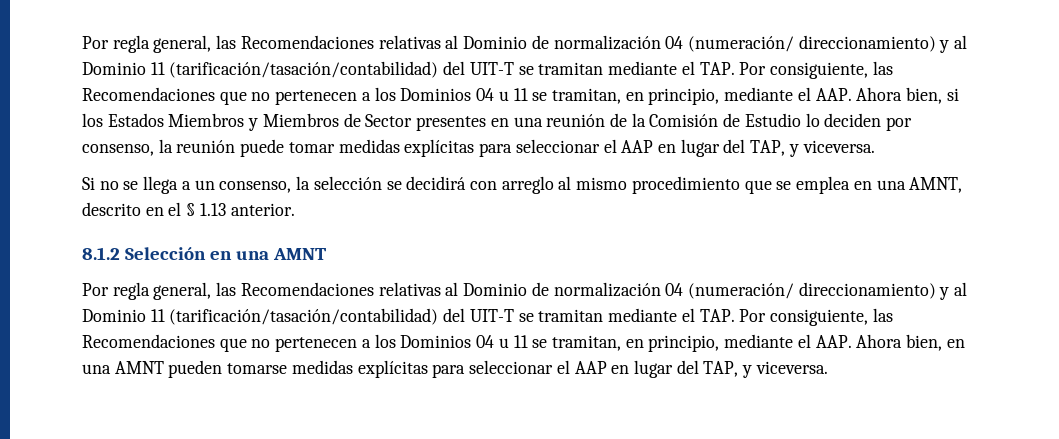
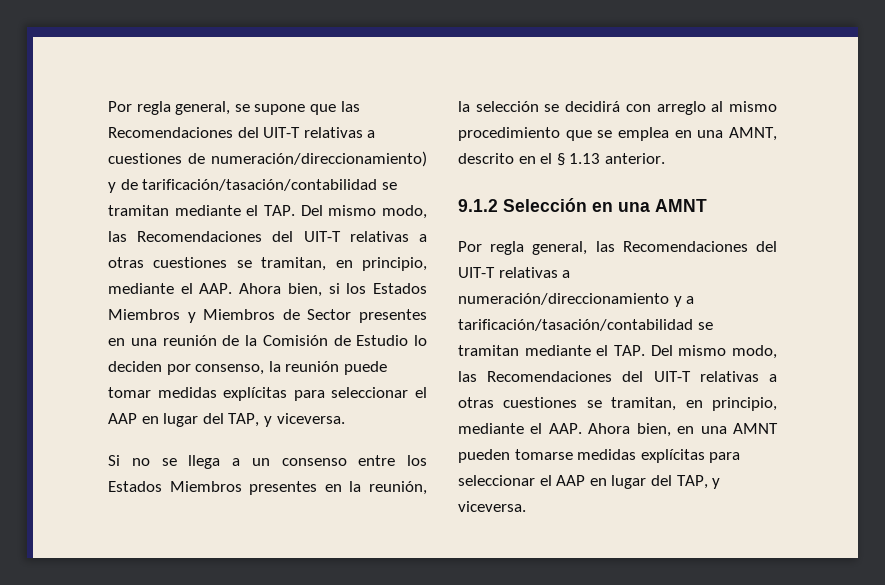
- Por regla general, las Recomendaciones relativas al Dominio de normalización 04 (numeración/ direccionamiento) y al Dominio 11 (tarificación/tasación/contabilidad) del UIT-T se tramitan mediante el TAP. Por consiguiente, las Recomendaciones que no pertenecen a los Dominios 04 u 11 se tramitan, en principio, mediante el AAP. Ahora bien, si los Estados Miembros y Miembros de Sector presentes en una reunión de la Comisión de Estudio lo deciden por consenso, la reunión puede tomar medidas explícitas para seleccionar el AAP en lugar del TAP, y viceversa.
+ Por regla general, se supone que las Recomendaciones del UIT-T relativas a cuestiones de numeración/direccionamiento) y de tarificación/tasación/contabilidad se tramitan mediante el TAP. Del mismo modo, las Recomendaciones del UIT-T relativas a otras cuestiones se tramitan, en principio, mediante el AAP. Ahora bien, si los Estados Miembros y Miembros de Sector presentes en una reunión de la Comisión de Estudio lo deciden por consenso, la reunión puede tomar medidas explícitas para seleccionar el AAP en lugar del TAP, y viceversa.
- Si no se llega a un consenso, la selección se decidirá con arreglo al mismo procedimiento que se emplea en una AMNT, descrito en el § 1.13 anterior.
+ Si no se llega a un consenso entre los Estados Miembros presentes en la reunión, la selección se decidirá con arreglo al mismo procedimiento que se emplea en una AMNT, descrito en el § 1.13 anterior.
- 8.1.2 Selección en una AMNT
+ 9.1.2 Selección en una AMNT
- Por regla general, las Recomendaciones relativas al Dominio de normalización 04 (numeración/ direccionamiento) y al Dominio 11 (tarificación/tasación/contabilidad) del UIT-T se tramitan mediante el TAP. Por consiguiente, las Recomendaciones que no pertenecen a los Dominios 04 u 11 se tramitan, en principio, mediante el AAP. Ahora bien, en una AMNT pueden tomarse medidas explícitas para seleccionar el AAP en lugar del TAP, y viceversa.
+ Por regla general, las Recomendaciones del UIT-T relativas a numeración/direccionamiento y a tarificación/tasación/contabilidad se tramitan mediante el TAP. Del mismo modo, las Recomendaciones del UIT-T relativas a otras cuestiones se tramitan, en principio, mediante el AAP. Ahora bien, en una AMNT pueden tomarse medidas explícitas para seleccionar el AAP en lugar del TAP, y viceversa.

